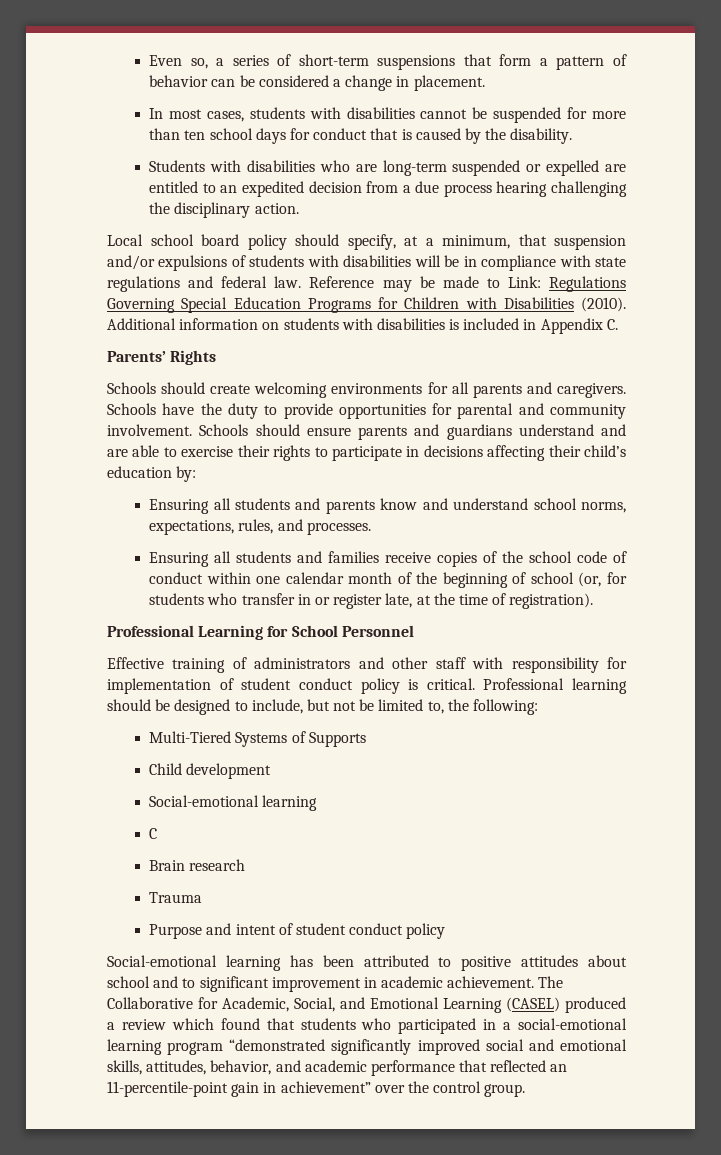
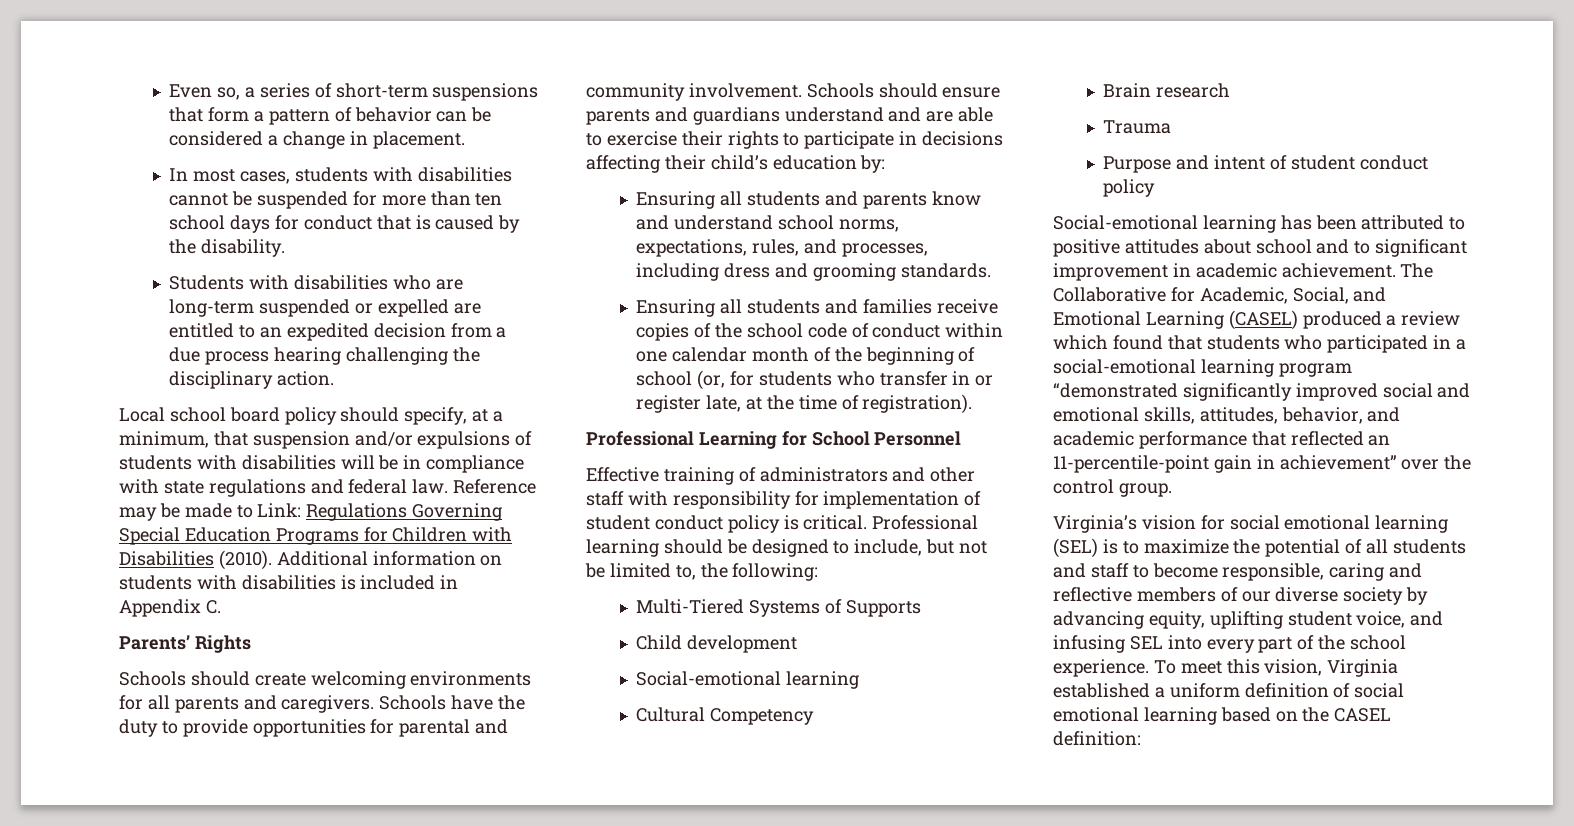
- Ensuring all students and parents know and understand school norms, expectations, rules, and processes.
+ Ensuring all students and parents know and understand school norms, expectations, rules, and processes, including dress and grooming standards.
- C
+ Cultural Competency
+ Virginia’s vision for social emotional learning (SEL) is to maximize the potential of all students and staff to become responsible, caring and reflective members of our diverse society by advancing equity, uplifting student voice, and infusing SEL into every part of the school experience. To meet this vision, Virginia established a uniform definition of social emotional learning based on the CASEL definition:

